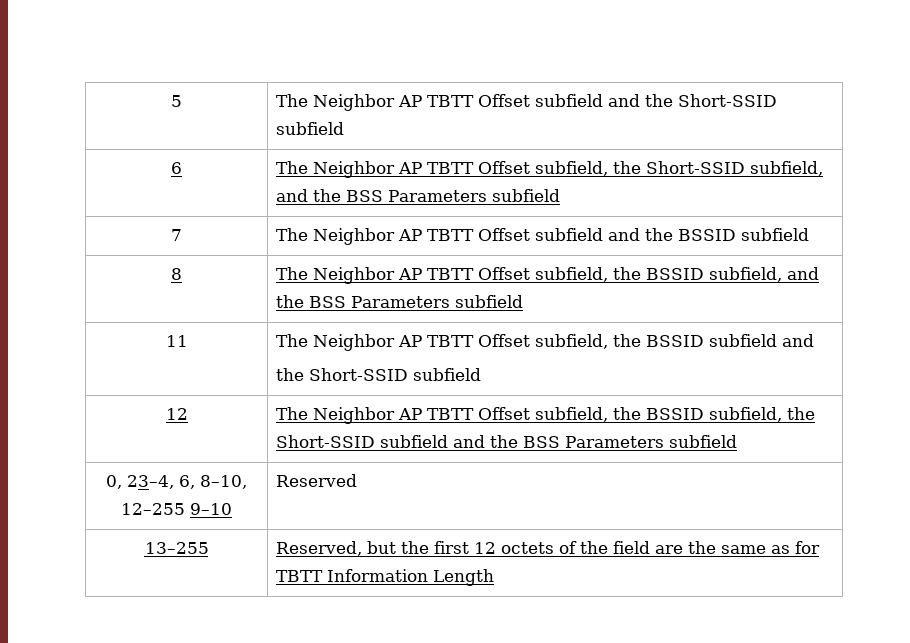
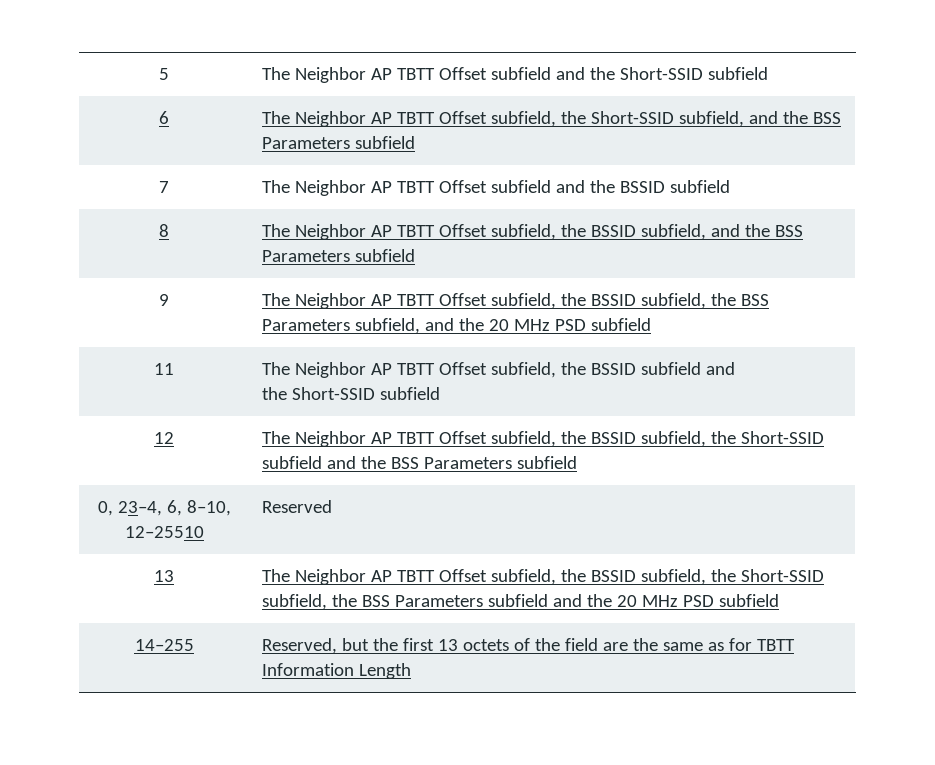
+ 9 | The Neighbor AP TBTT Offset subfield, the BSSID subfield, the BSS Parameters subfield, and the 20 MHz PSD subfield
- 0, 23–4, 6, 8–10, 12–255 9–10 | Reserved
+ 0, 23–4, 6, 8–10, 12–25510 | Reserved
- 13–255 | Reserved, but the first 12 octets of the field are the same as for TBTT Information Length
+ 13 | The Neighbor AP TBTT Offset subfield, the BSSID subfield, the Short-SSID subfield, the BSS Parameters subfield and the 20 MHz PSD subfield
+ 14–255 | Reserved, but the first 13 octets of the field are the same as for TBTT Information Length

